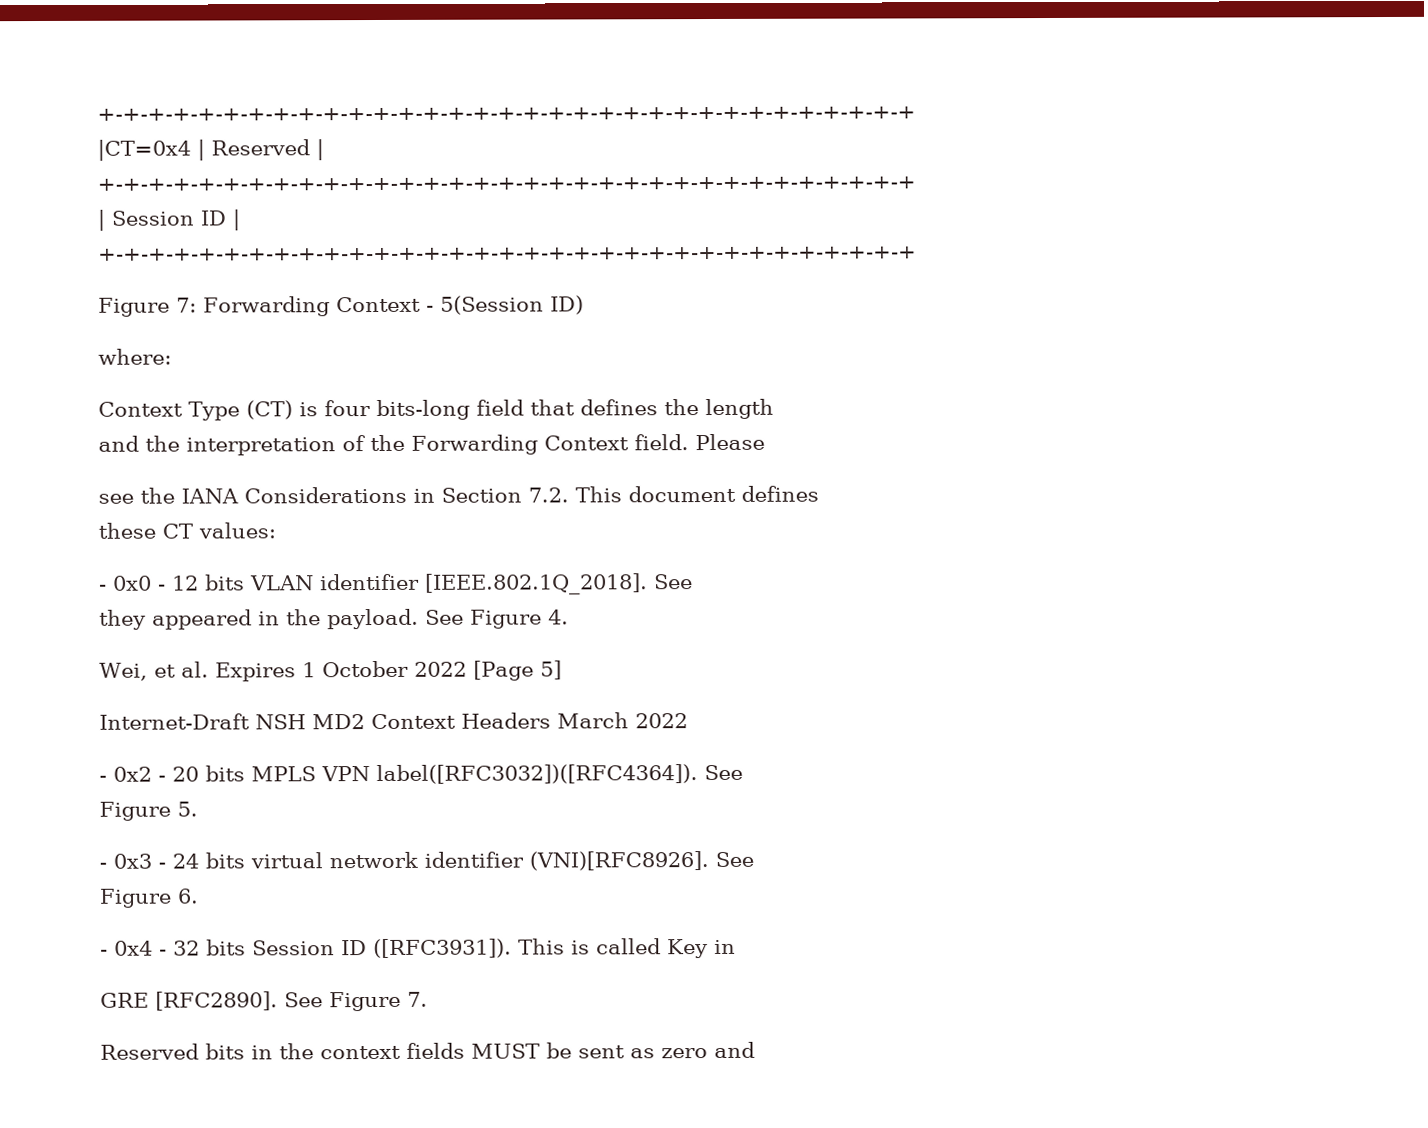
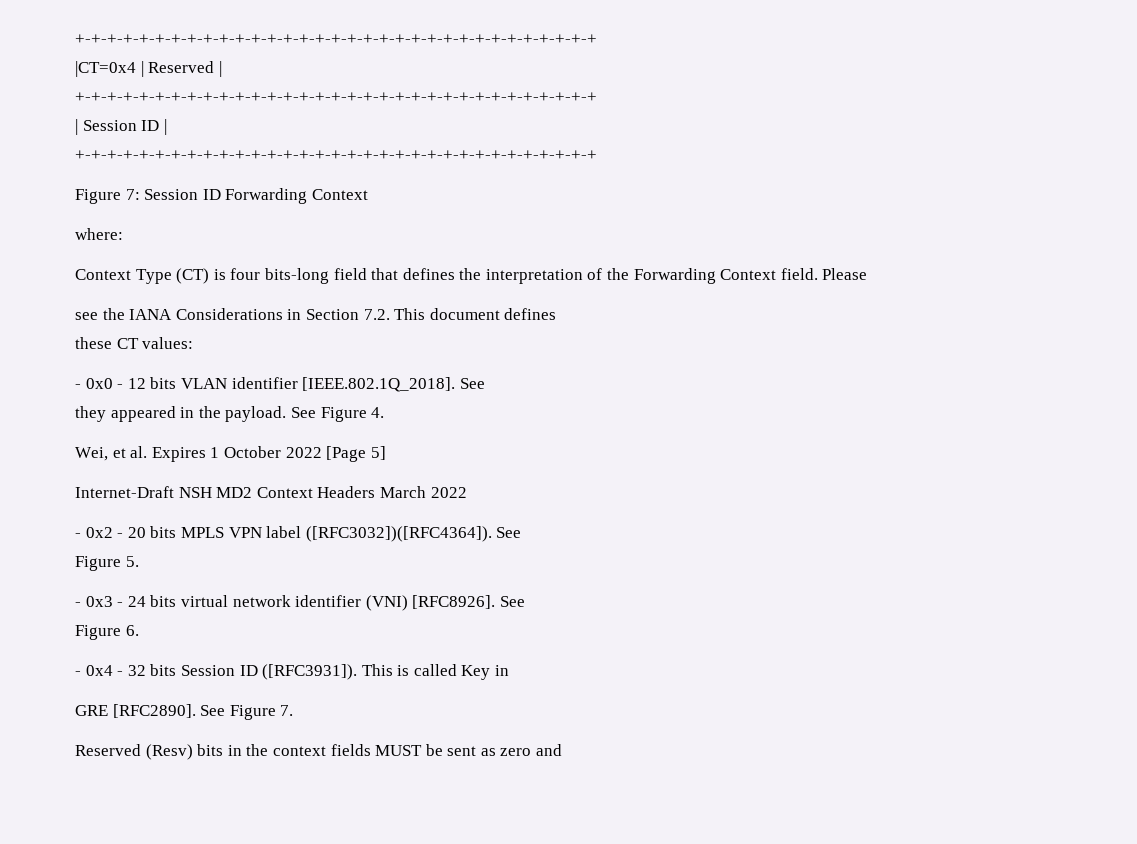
- Figure 7: Forwarding Context - 5(Session ID)
+ Figure 7: Session ID Forwarding Context
- Context Type (CT) is four bits-long field that defines the length
- and the interpretation of the Forwarding Context field.
+ Context Type (CT) is four bits-long field that defines the interpretation of the Forwarding Context field.
- - 0x2 - 20 bits MPLS VPN label([RFC3032])([RFC4364]).
+ - 0x2 - 20 bits MPLS VPN label ([RFC3032])([RFC4364]).
- - 0x3 - 24 bits virtual network identifier (VNI)[RFC8926].
+ - 0x3 - 24 bits virtual network identifier (VNI) [RFC8926].
- Reserved bits in the context fields MUST be sent as zero and
+ Reserved (Resv) bits in the context fields MUST be sent as zero and

